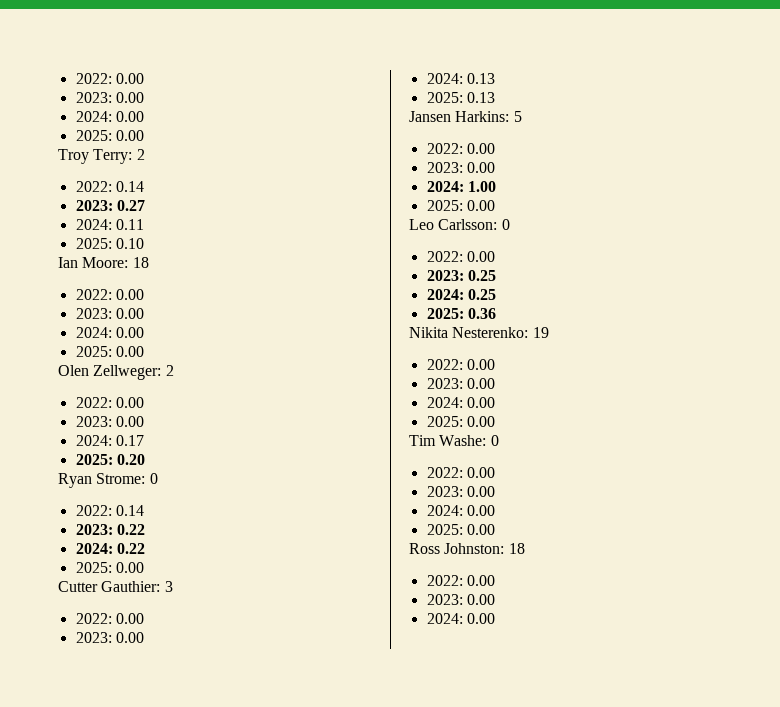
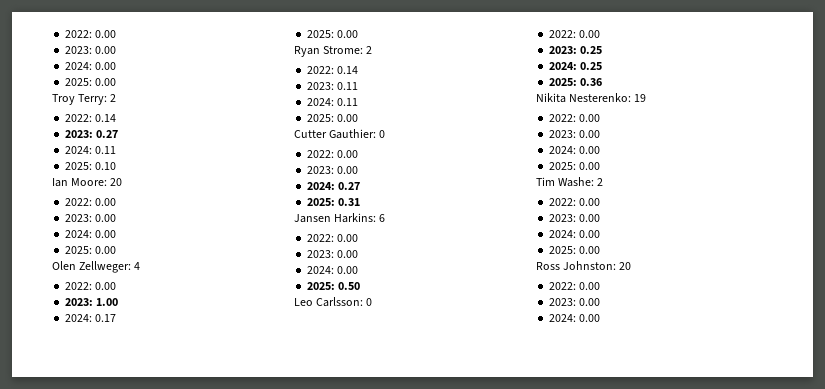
- Ian Moore: 18
+ Ian Moore: 20
- Olen Zellweger: 2
+ Olen Zellweger: 4
+ 2022: 0.00
+ 2023: 1.00
+ 2024: 0.17
+ 2025: 0.00
+ Ryan Strome: 2
+ 2022: 0.14
+ 2023: 0.11
+ 2024: 0.11
+ 2025: 0.00
+ Cutter Gauthier: 0
  2022: 0.00
  2023: 0.00
- 2024: 0.17
- 2025: 0.20
- Ryan Strome: 0
- 2022: 0.14
- 2023: 0.22
- 2024: 0.22
- 2025: 0.00
- Cutter Gauthier: 3
+ 2024: 0.27
+ 2025: 0.31
+ Jansen Harkins: 6
  2022: 0.00
  2023: 0.00
- 2024: 0.13
- 2025: 0.13
- Jansen Harkins: 5
- 2022: 0.00
- 2023: 0.00
- 2024: 1.00
- 2025: 0.00
+ 2024: 0.00
+ 2025: 0.50
- Tim Washe: 0
+ Tim Washe: 2
- Ross Johnston: 18
+ Ross Johnston: 20

